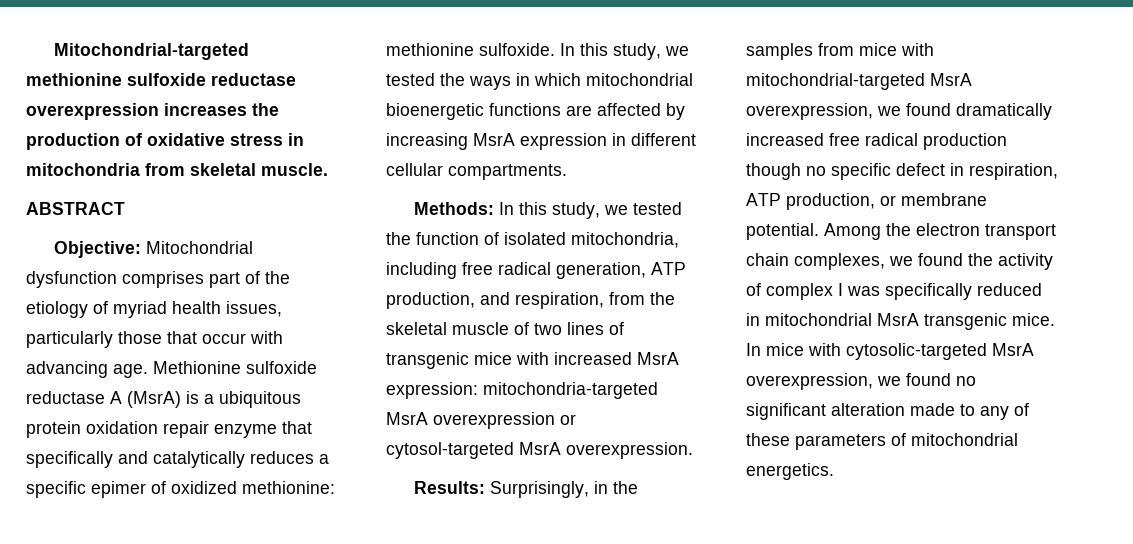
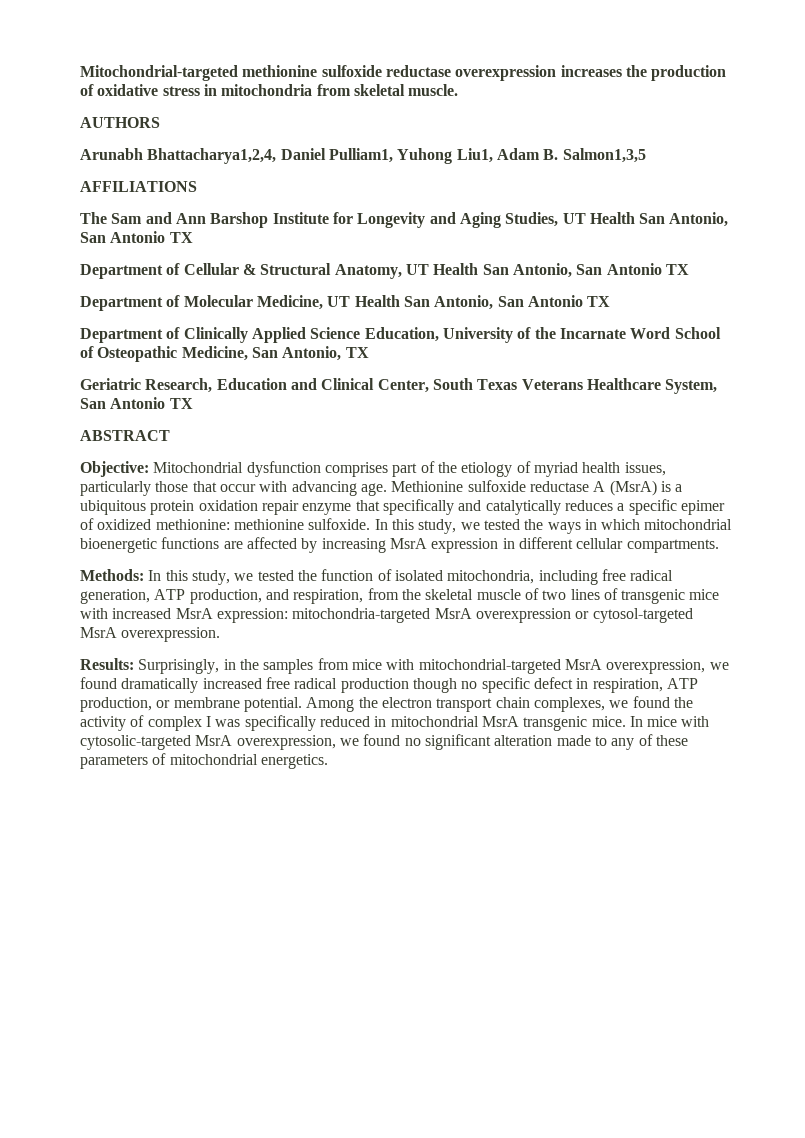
+ AUTHORS
+ Arunabh Bhattacharya1,2,4, Daniel Pulliam1, Yuhong Liu1, Adam B. Salmon1,3,5
+ AFFILIATIONS
+ The Sam and Ann Barshop Institute for Longevity and Aging Studies, UT Health San Antonio, San Antonio TX
+ Department of Cellular & Structural Anatomy, UT Health San Antonio, San Antonio TX
+ Department of Molecular Medicine, UT Health San Antonio, San Antonio TX
+ Department of Clinically Applied Science Education, University of the Incarnate Word School of Osteopathic Medicine, San Antonio, TX
+ Geriatric Research, Education and Clinical Center, South Texas Veterans Healthcare System, San Antonio TX

